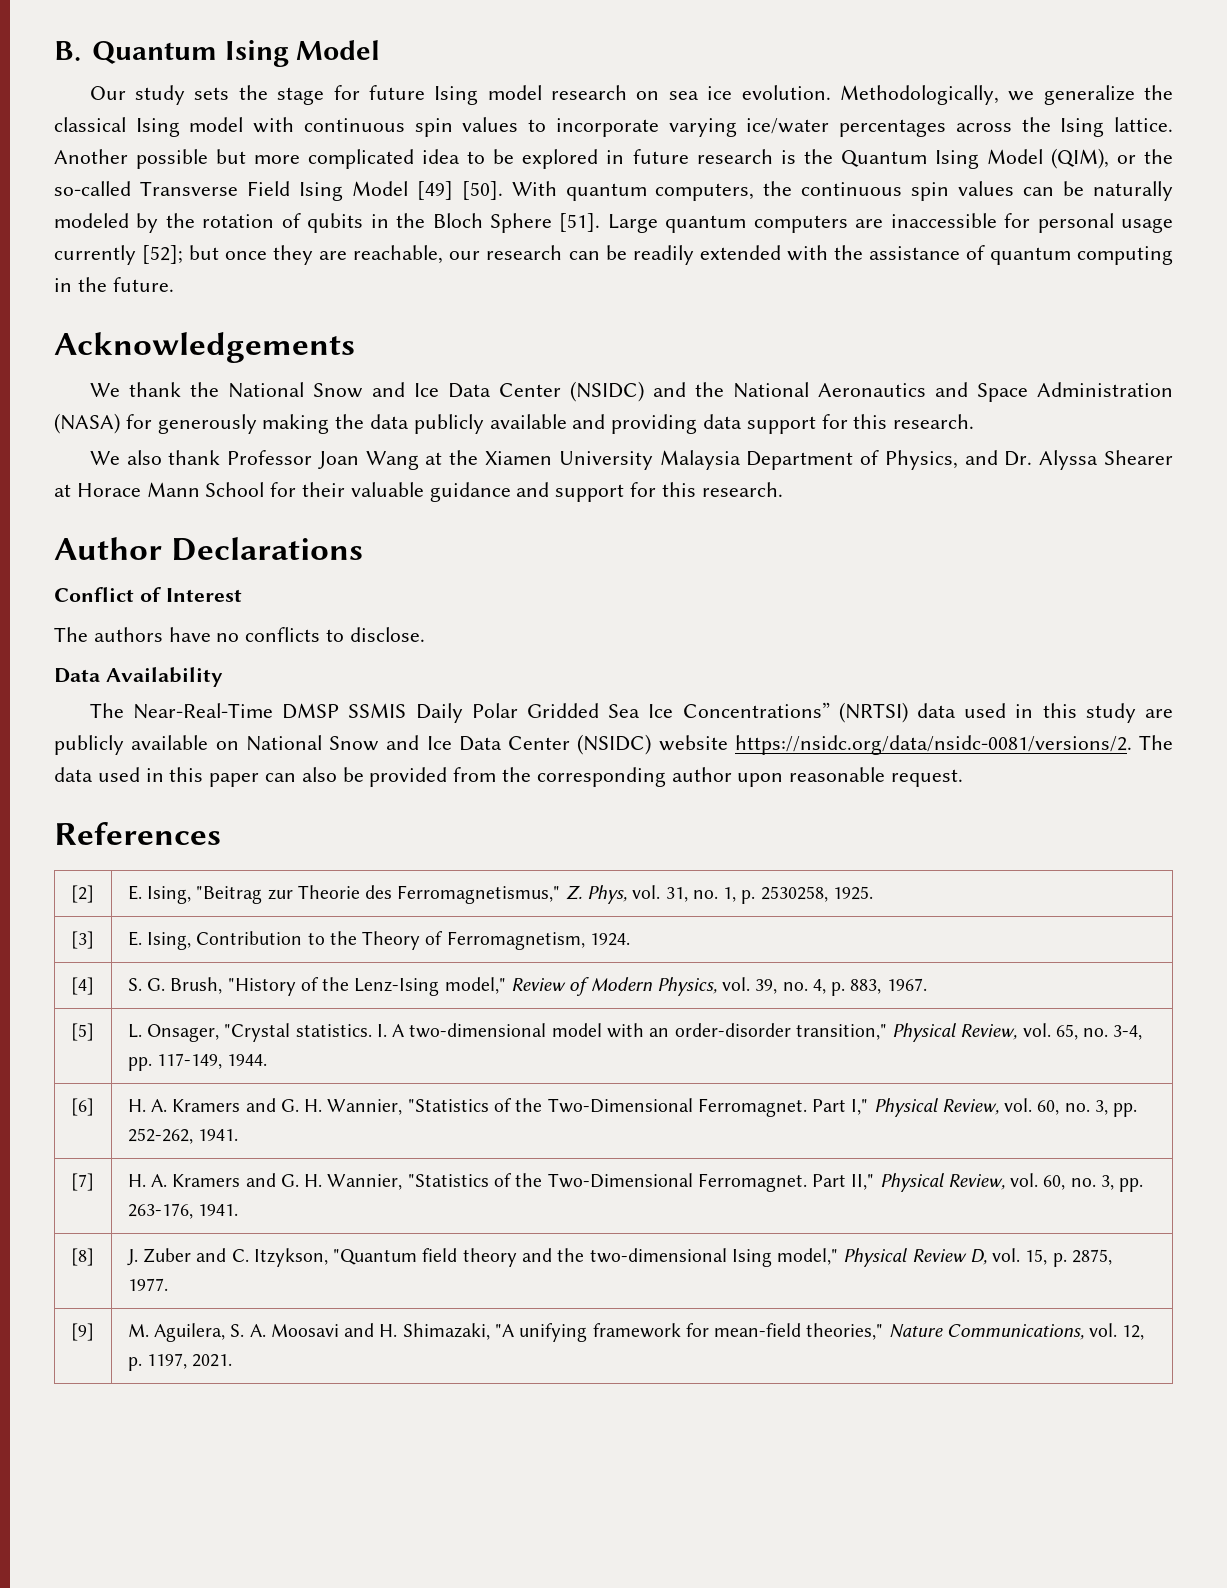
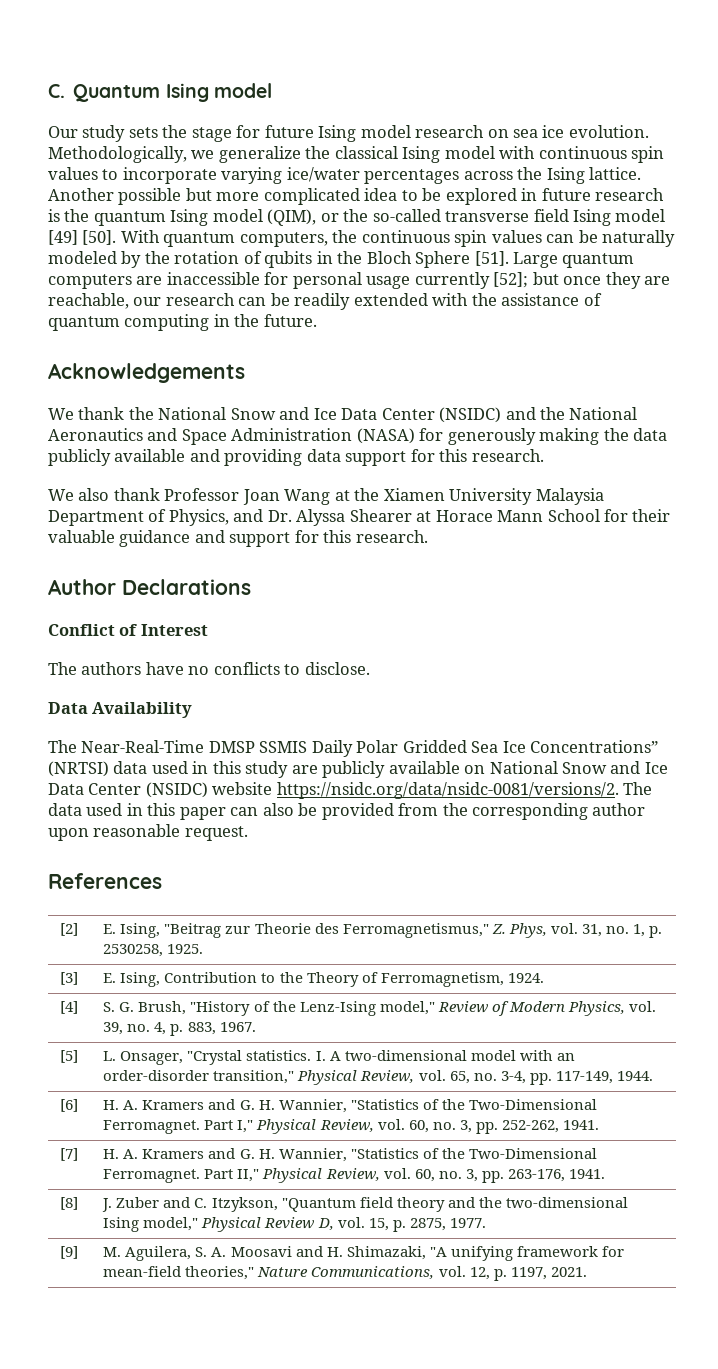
- B. Quantum Ising Model
+ C. Quantum Ising model
- Another possible but more complicated idea to be explored in future research is the Quantum Ising Model (QIM), or the so-called Transverse Field Ising Model [49] [50].
+ Another possible but more complicated idea to be explored in future research is the quantum Ising model (QIM), or the so-called transverse field Ising model [49] [50].

